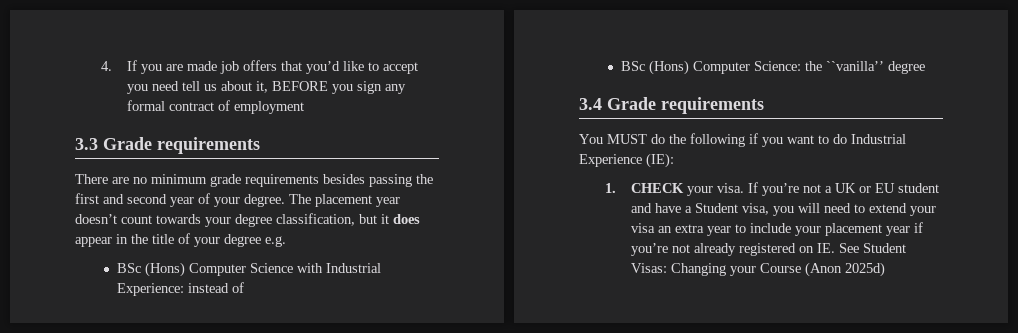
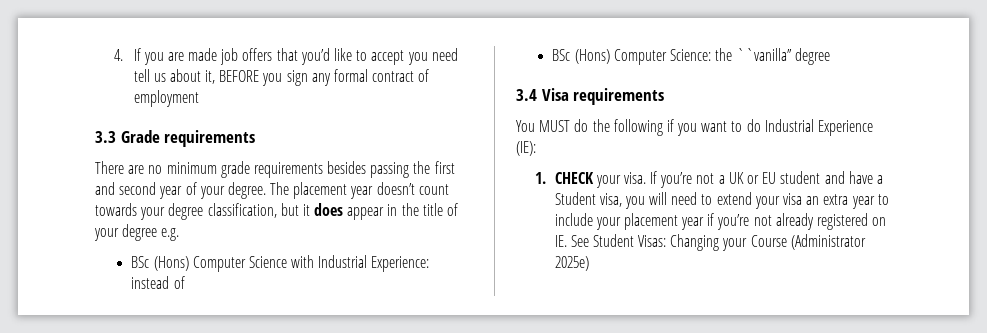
- 3.4 Grade requirements
+ 3.4 Visa requirements
- If you’re not a UK or EU student and have a Student visa, you will need to extend your visa an extra year to include your placement year if you’re not already registered on IE. See Student Visas: Changing your Course (Anon 2025d)
+ If you’re not a UK or EU student and have a Student visa, you will need to extend your visa an extra year to include your placement year if you’re not already registered on IE. See Student Visas: Changing your Course (Administrator 2025e)

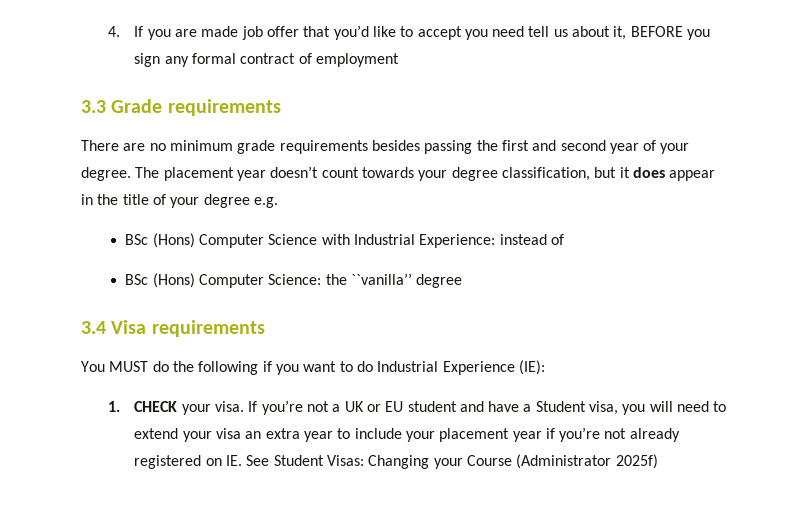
- 4. If you are made job offers that you’d like to accept you need tell us about it, BEFORE you sign any formal contract of employment
+ 4. If you are made job offer that you’d like to accept you need tell us about it, BEFORE you sign any formal contract of employment
- If you’re not a UK or EU student and have a Student visa, you will need to extend your visa an extra year to include your placement year if you’re not already registered on IE. See Student Visas: Changing your Course (Administrator 2025e)
+ If you’re not a UK or EU student and have a Student visa, you will need to extend your visa an extra year to include your placement year if you’re not already registered on IE. See Student Visas: Changing your Course (Administrator 2025f)

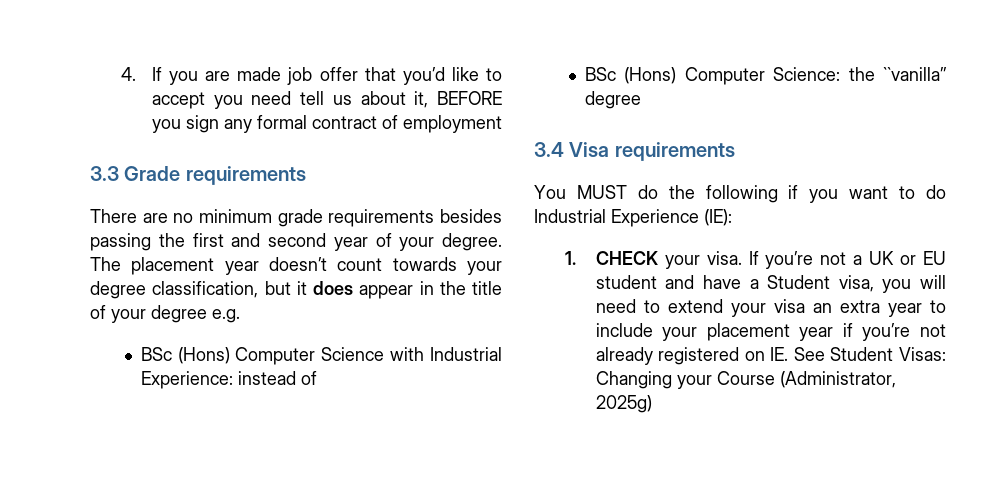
- If you’re not a UK or EU student and have a Student visa, you will need to extend your visa an extra year to include your placement year if you’re not already registered on IE. See Student Visas: Changing your Course (Administrator 2025f)
+ If you’re not a UK or EU student and have a Student visa, you will need to extend your visa an extra year to include your placement year if you’re not already registered on IE. See Student Visas: Changing your Course (Administrator, 2025g)

